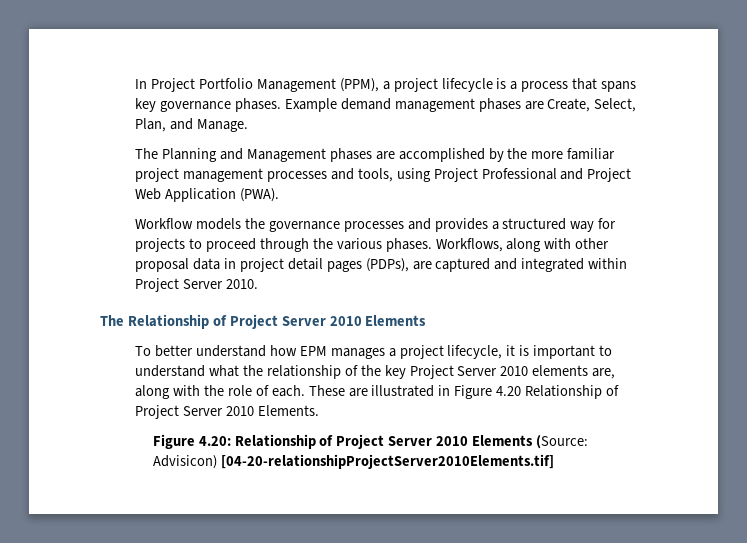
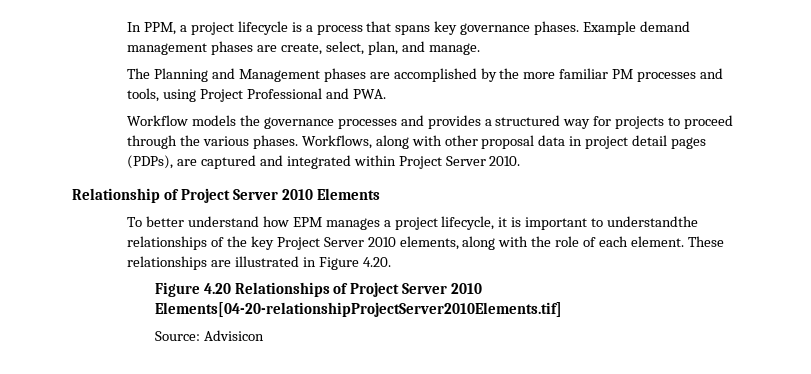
- In Project Portfolio Management (PPM), a project lifecycle is a process that spans key governance phases.
+ In PPM, a project lifecycle is a process that spans key governance phases.
- Example demand management phases are Create, Select, Plan, and Manage.
+ Example demand management phases are create, select, plan, and manage.
- The Planning and Management phases are accomplished by the more familiar project management processes and tools, using Project Professional and Project Web Application (PWA).
+ The Planning and Management phases are accomplished by the more familiar PM processes and tools, using Project Professional and PWA.
- The Relationship of Project Server 2010 Elements
+ Relationship of Project Server 2010 Elements
- To better understand how EPM manages a project lifecycle, it is important to understand what the relationship of the key Project Server 2010 elements are, along with the role of each. These are illustrated in Figure 4.20 Relationship of Project Server 2010 Elements.
- Figure 4.20: Relationship of Project Server 2010 Elements (Source: Advisicon) [04-20-relationshipProjectServer2010Elements.tif]
+ To better understand how EPM manages a project lifecycle, it is important to understandthe relationships of the key Project Server 2010 elements, along with the role of each element. These relationships are illustrated in Figure 4.20.
+ Figure 4.20 Relationships of Project Server 2010 Elements[04-20-relationshipProjectServer2010Elements.tif]
+ Source: Advisicon

